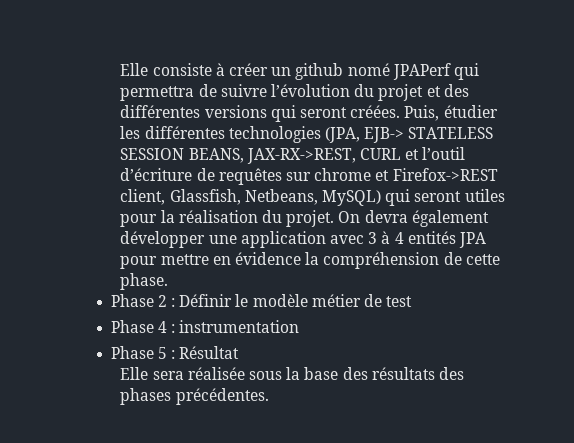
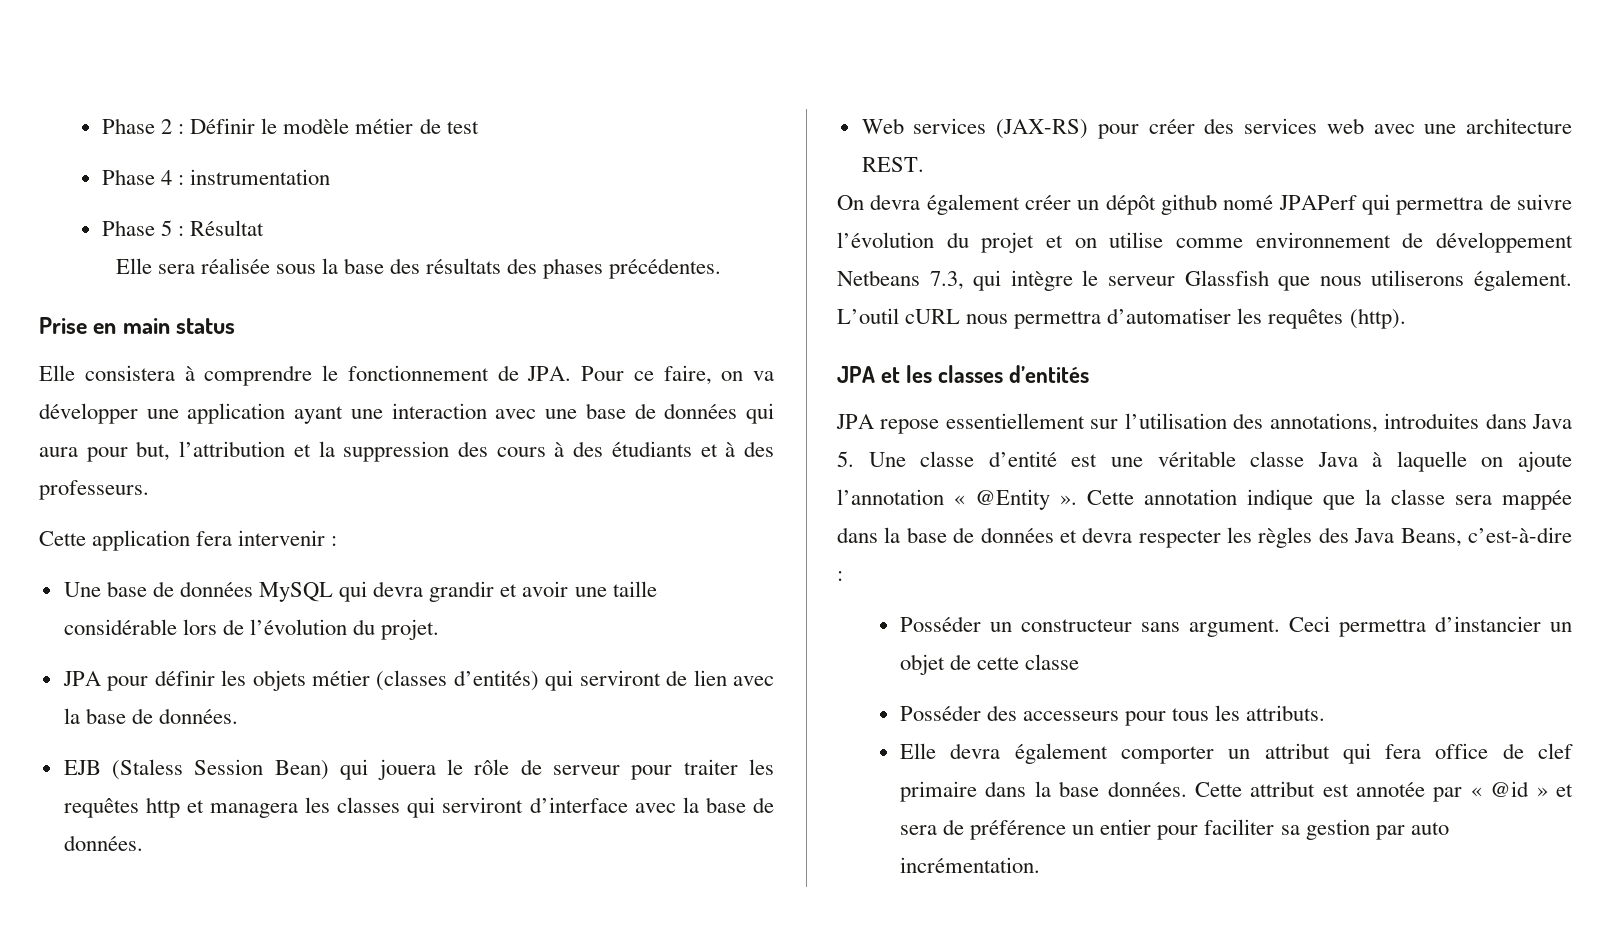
- Elle consiste à créer un github nomé JPAPerf qui permettra de suivre l’évolution du projet et des différentes versions qui seront créées. Puis, étudier les différentes technologies (JPA, EJB-> STATELESS SESSION BEANS, JAX-RX->REST, CURL et l’outil d’écriture de requêtes sur chrome et Firefox->REST client, Glassfish, Netbeans, MySQL) qui seront utiles pour la réalisation du projet. On devra également développer une application avec 3 à 4 entités JPA pour mettre en évidence la compréhension de cette phase.
+ Prise en main status
+ Elle consistera à comprendre le fonctionnement de JPA. Pour ce faire, on va développer une application ayant une interaction avec une base de données qui aura pour but, l’attribution et la suppression des cours à des étudiants et à des professeurs.
+ Cette application fera intervenir :
+ Une base de données MySQL qui devra grandir et avoir une taille considérable lors de l’évolution du projet.
+ JPA pour définir les objets métier (classes d’entités) qui serviront de lien avec la base de données.
+ EJB (Staless Session Bean) qui jouera le rôle de serveur pour traiter les requêtes http et managera les classes qui serviront d’interface avec la base de données.
+ Web services (JAX-RS) pour créer des services web avec une architecture REST.
+ On devra également créer un dépôt github nomé JPAPerf qui permettra de suivre l’évolution du projet et on utilise comme environnement de développement Netbeans 7.3, qui intègre le serveur Glassfish que nous utiliserons également. L’outil cURL nous permettra d’automatiser les requêtes (http).
+ JPA et les classes d’entités
+ JPA repose essentiellement sur l’utilisation des annotations, introduites dans Java 5. Une classe d’entité est une véritable classe Java à laquelle on ajoute l’annotation « @Entity ». Cette annotation indique que la classe sera mappée dans la base de données et devra respecter les règles des Java Beans, c’est-à-dire :
+ Posséder un constructeur sans argument. Ceci permettra d’instancier un objet de cette classe
+ Posséder des accesseurs pour tous les attributs.
+ Elle devra également comporter un attribut qui fera office de clef primaire dans la base données. Cette attribut est annotée par « @id » et sera de préférence un entier pour faciliter sa gestion par auto incrémentation.

